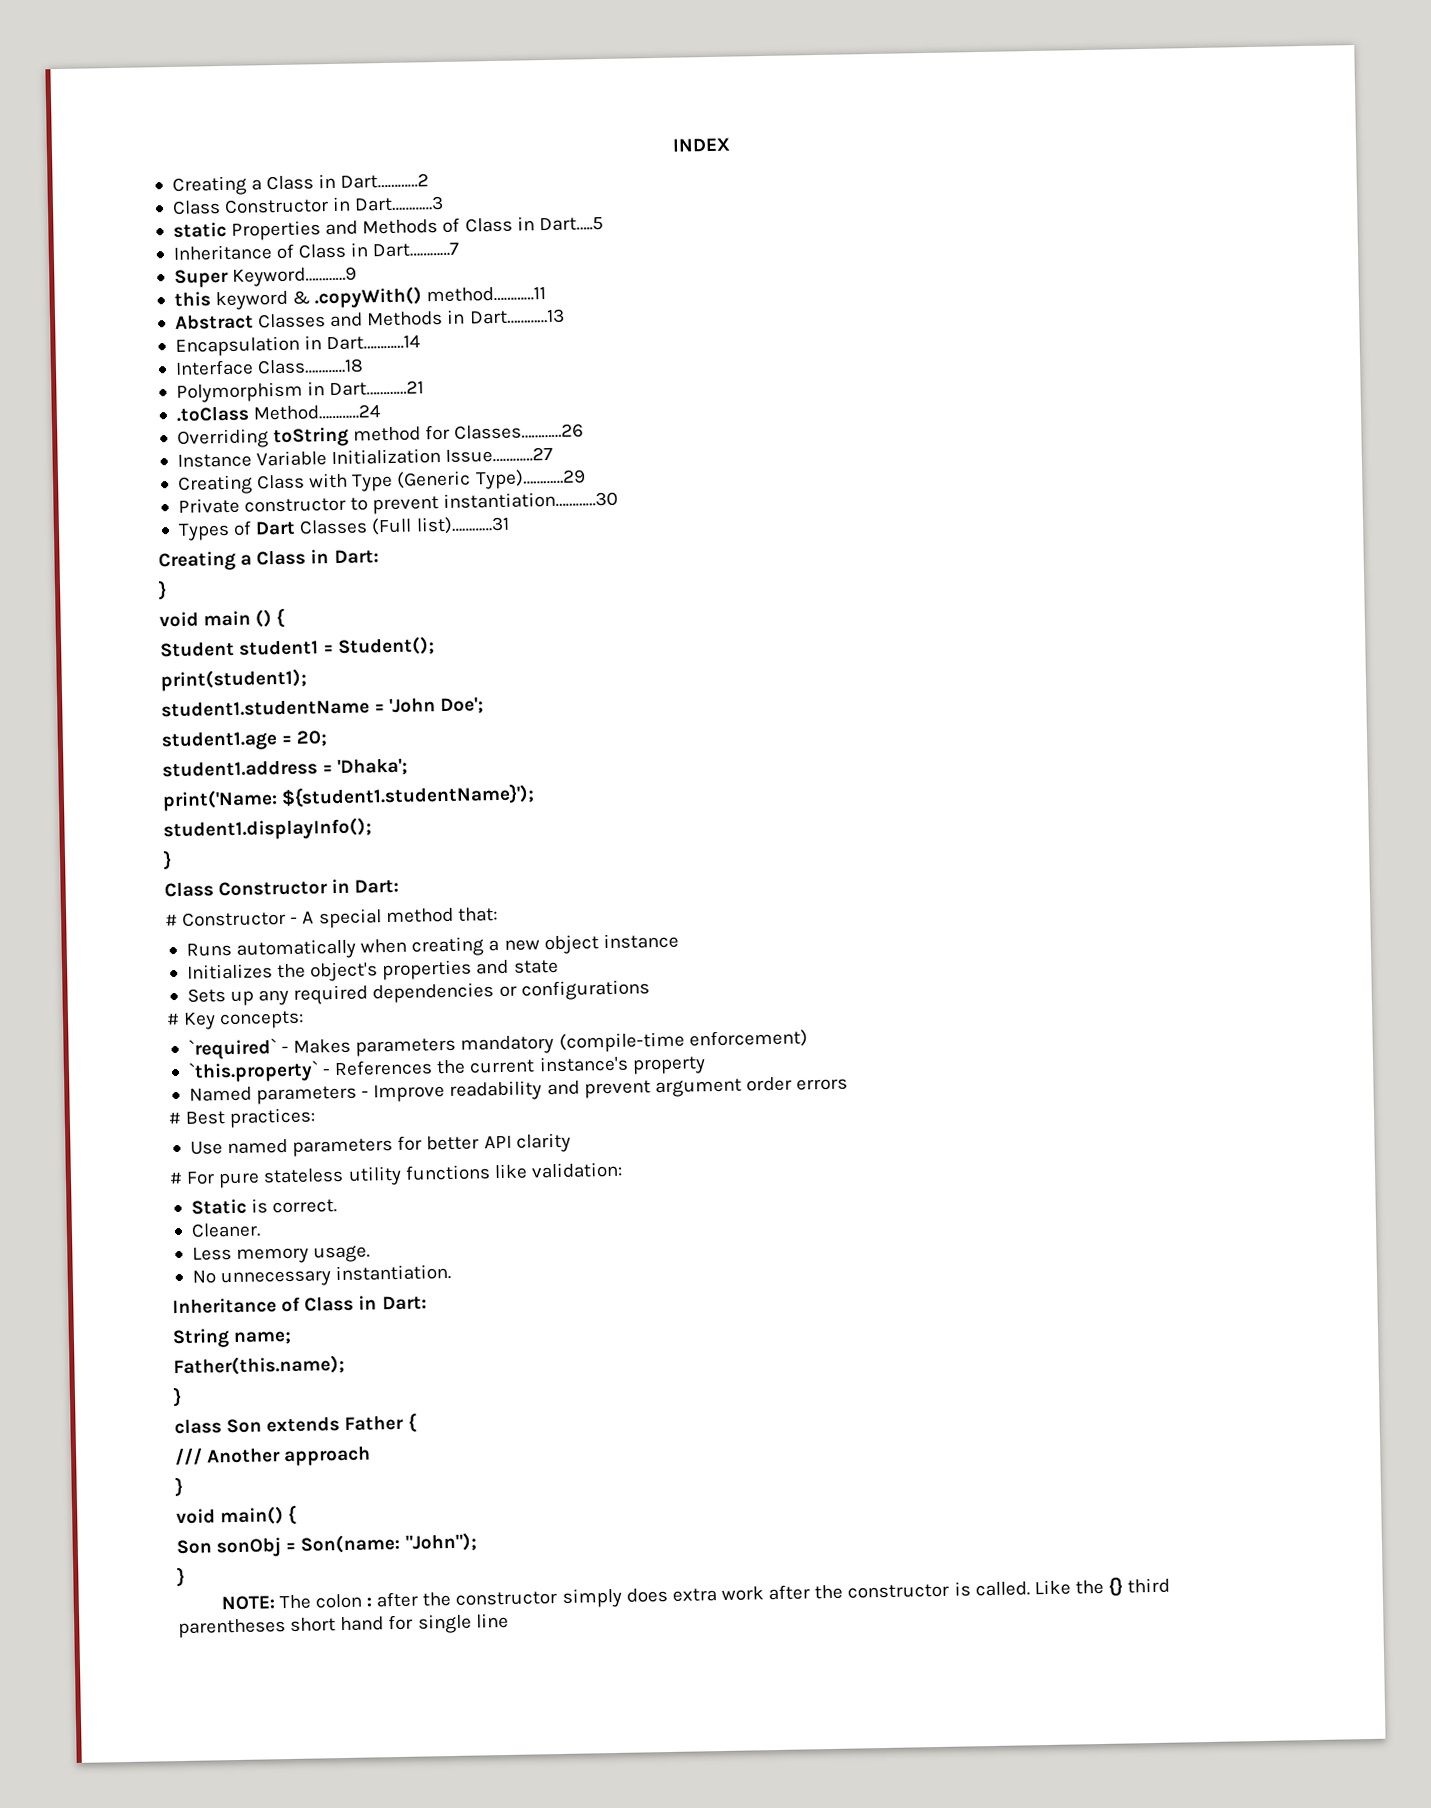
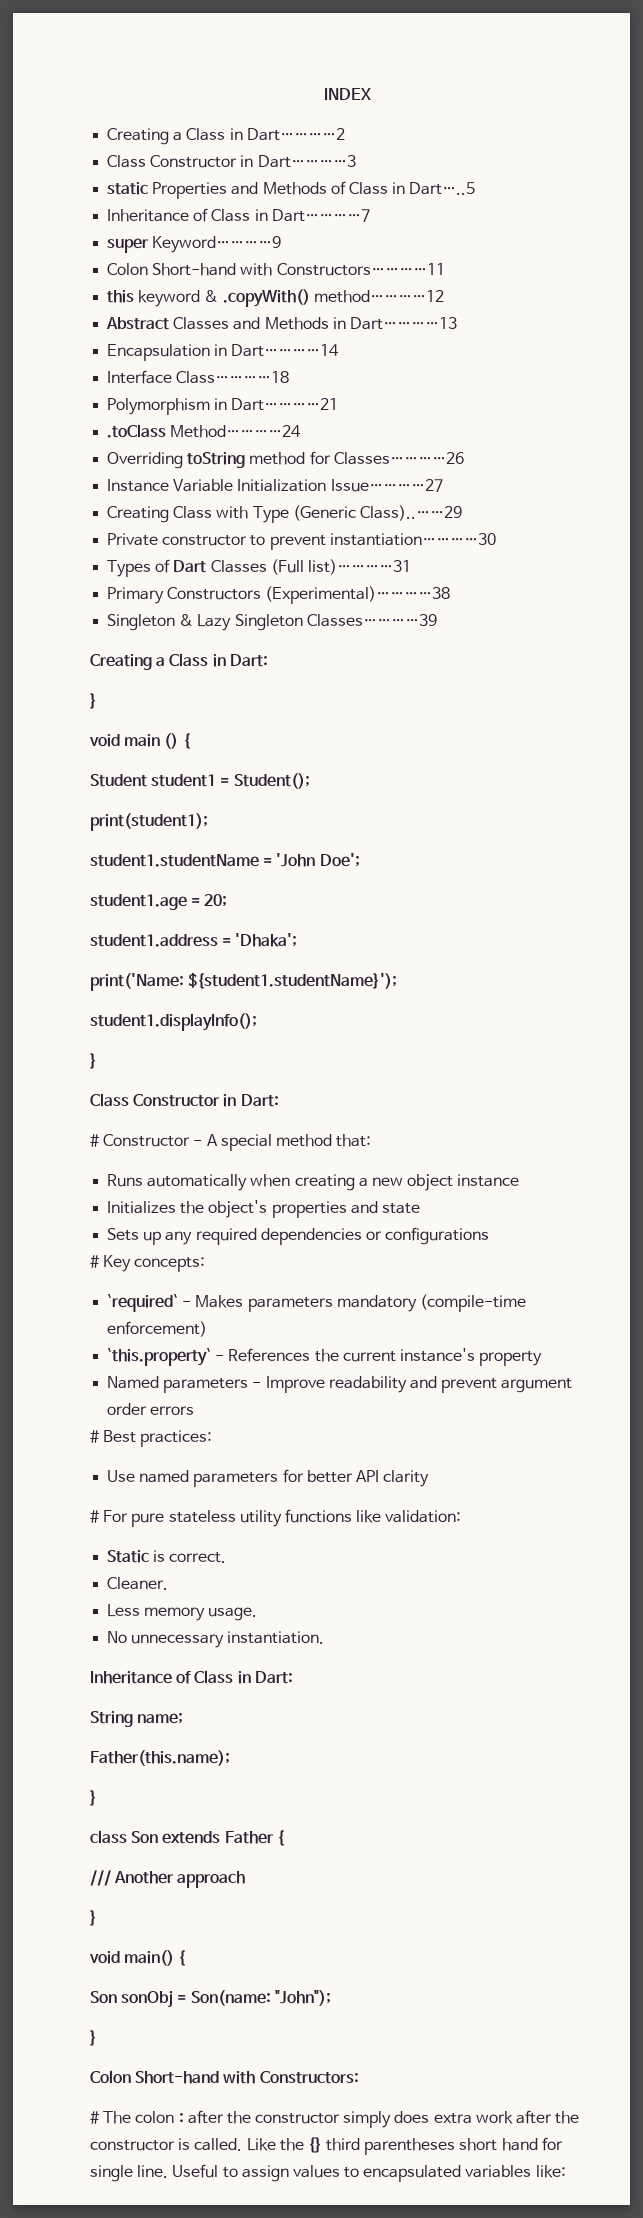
- Super Keyword…………9
+ super Keyword…………9
+ Colon Short-hand with Constructors…………11
- this keyword & .copyWith() method…………11
+ this keyword & .copyWith() method…………12
- Creating Class with Type (Generic Type)…………29
+ Creating Class with Type (Generic Class)..……29
+ Primary Constructors (Experimental)…………38
+ Singleton & Lazy Singleton Classes…………39
- NOTE: The colon : after the constructor simply does extra work after the constructor is called.
+ Colon Short-hand with Constructors:
+ # The colon : after the constructor simply does extra work after the constructor is called.
- Like the {} third parentheses short hand for single line
+ Like the {} third parentheses short hand for single line. Useful to assign values to encapsulated variables like:

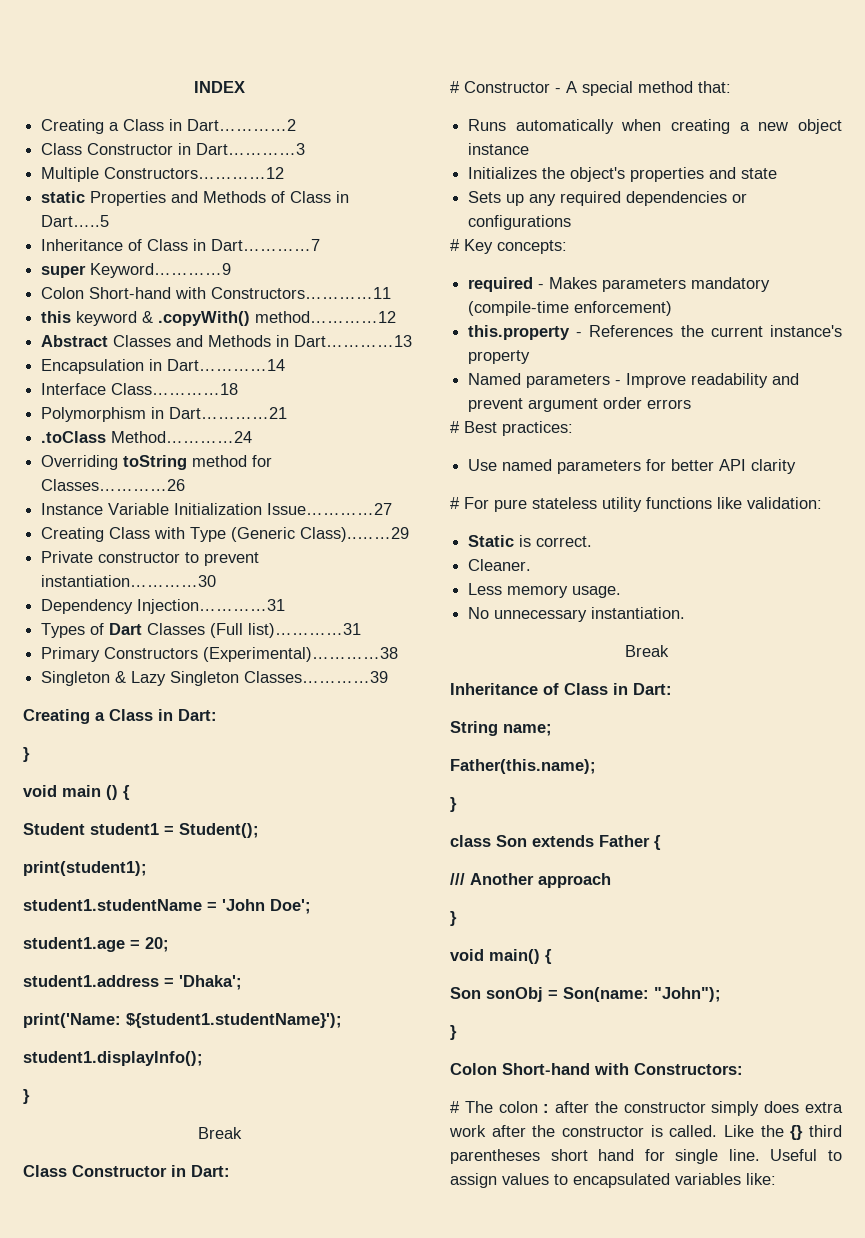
+ Multiple Constructors…………12
+ Dependency Injection…………31
  student1.displayInfo();
  }
+ Break
- `required` - Makes parameters mandatory (compile-time enforcement)
+ required - Makes parameters mandatory (compile-time enforcement)
- `this.property` - References the current instance's property
+ this.property - References the current instance's property
  No unnecessary instantiation.
+ Break

